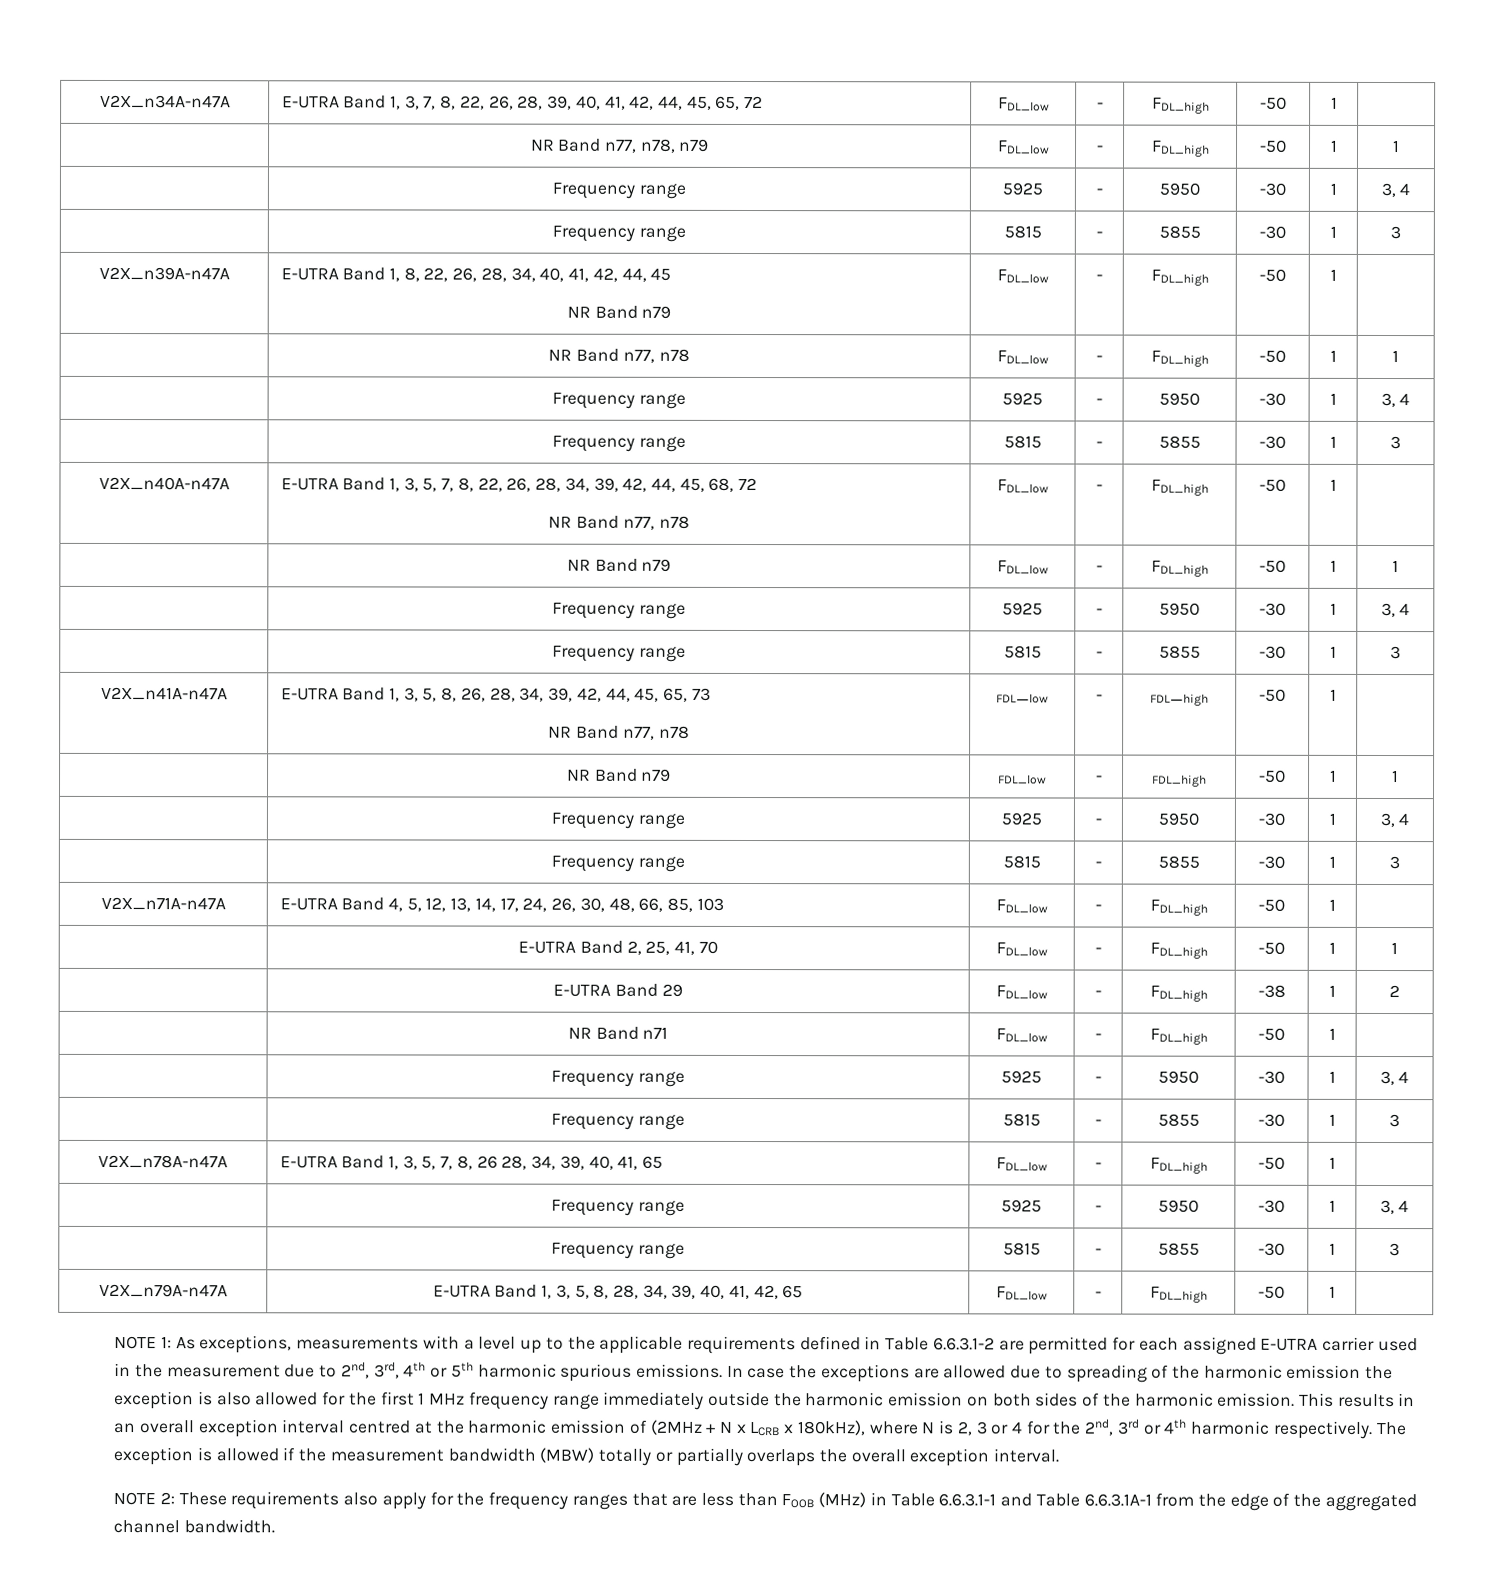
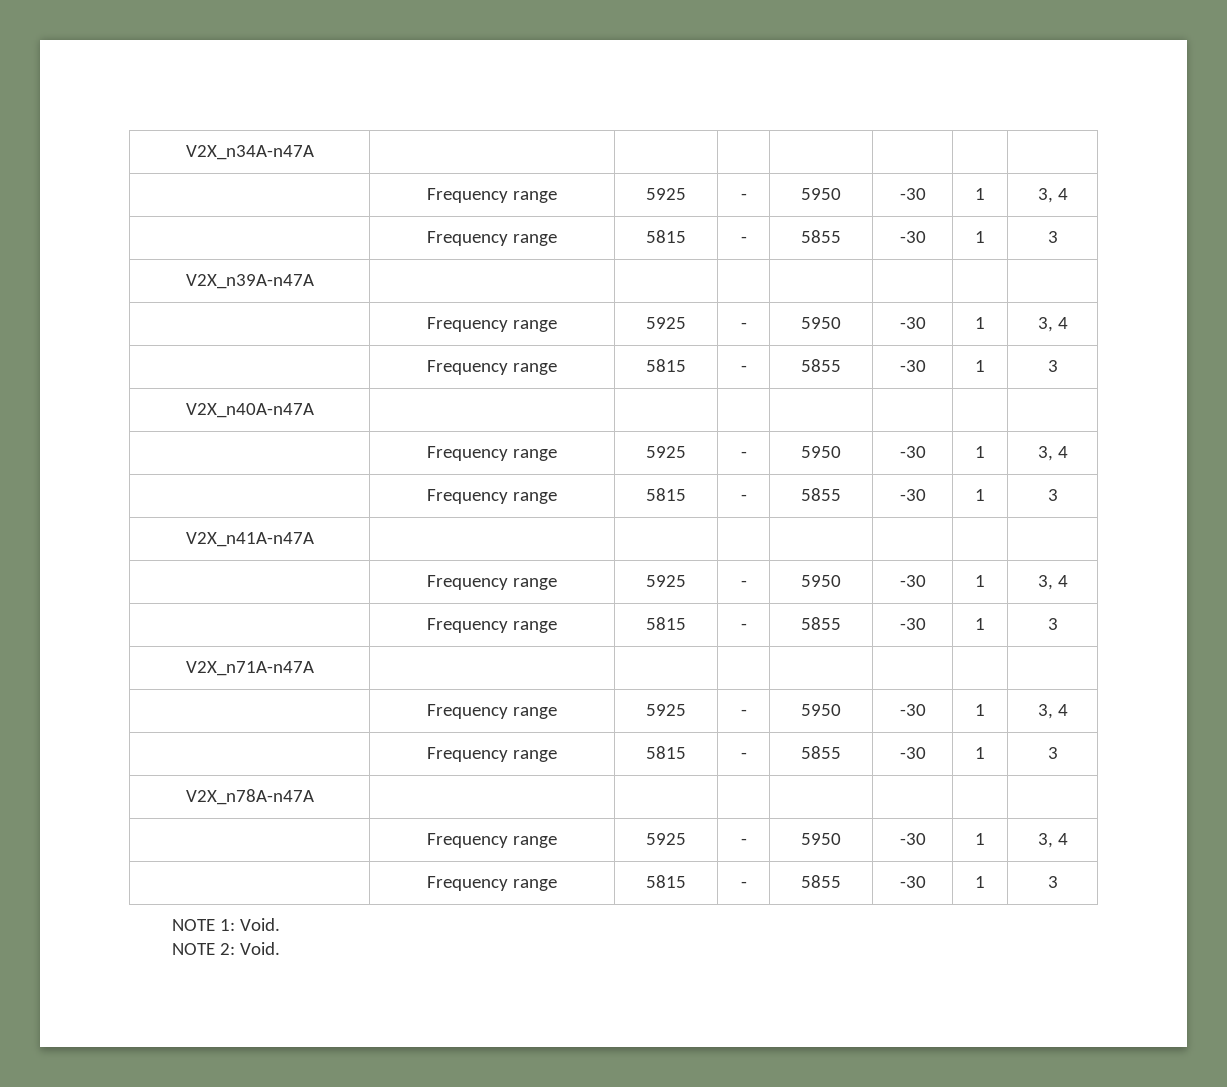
- V2X_n34A-n47A | E-UTRA Band 1, 3, 7, 8, 22, 26, 28, 39, 40, 41, 42, 44, 45, 65, 72 | FDL_low | - | FDL_high | -50 | 1 |
- | NR Band n77, n78, n79 | FDL_low | - | FDL_high | -50 | 1 | 1
+ V2X_n34A-n47A | | | | | | |
- V2X_n39A-n47A | E-UTRA Band 1, 8, 22, 26, 28, 34, 40, 41, 42, 44, 45
- NR Band n79 | FDL_low | - | FDL_high | -50 | 1 |
- | NR Band n77, n78 | FDL_low | - | FDL_high | -50 | 1 | 1
+ V2X_n39A-n47A | | | | | | |
- V2X_n40A-n47A | E-UTRA Band 1, 3, 5, 7, 8, 22, 26, 28, 34, 39, 42, 44, 45, 68, 72
- NR Band n77, n78 | FDL_low | - | FDL_high | -50 | 1 |
- | NR Band n79 | FDL_low | - | FDL_high | -50 | 1 | 1
+ V2X_n40A-n47A | | | | | | |
- V2X_n41A-n47A | E-UTRA Band 1, 3, 5, 8, 26, 28, 34, 39, 42, 44, 45, 65, 73
- NR Band n77, n78 | FDL_low | - | FDL_high | -50 | 1 |
- | NR Band n79 | FDL_low | - | FDL_high | -50 | 1 | 1
+ V2X_n41A-n47A | | | | | | |
- V2X_n71A-n47A | E-UTRA Band 4, 5, 12, 13, 14, 17, 24, 26, 30, 48, 66, 85, 103 | FDL_low | - | FDL_high | -50 | 1 |
- | E-UTRA Band 2, 25, 41, 70 | FDL_low | - | FDL_high | -50 | 1 | 1
- | E-UTRA Band 29 | FDL_low | - | FDL_high | -38 | 1 | 2
- | NR Band n71 | FDL_low | - | FDL_high | -50 | 1 |
+ V2X_n71A-n47A | | | | | | |
- V2X_n78A-n47A | E-UTRA Band 1, 3, 5, 7, 8, 26 28, 34, 39, 40, 41, 65 | FDL_low | - | FDL_high | -50 | 1 |
+ V2X_n78A-n47A | | | | | | |
- V2X_n79A-n47A | E-UTRA Band 1, 3, 5, 8, 28, 34, 39, 40, 41, 42, 65 | FDL_low | - | FDL_high | -50 | 1 |
- NOTE 1: As exceptions, measurements with a level up to the applicable requirements defined in Table 6.6.3.1-2 are permitted for each assigned E-UTRA carrier used in the measurement due to 2nd, 3rd, 4th or 5th harmonic spurious emissions. In case the exceptions are allowed due to spreading of the harmonic emission the exception is also allowed for the first 1 MHz frequency range immediately outside the harmonic emission on both sides of the harmonic emission. This results in an overall exception interval centred at the harmonic emission of (2MHz + N x LCRB x 180kHz), where N is 2, 3 or 4 for the 2nd, 3rd or 4th harmonic respectively. The exception is allowed if the measurement bandwidth (MBW) totally or partially overlaps the overall exception interval.
- NOTE 2: These requirements also apply for the frequency ranges that are less than FOOB (MHz) in Table 6.6.3.1-1 and Table 6.6.3.1A-1 from the edge of the aggregated channel bandwidth.
+ NOTE 1: Void.
+ NOTE 2: Void.

